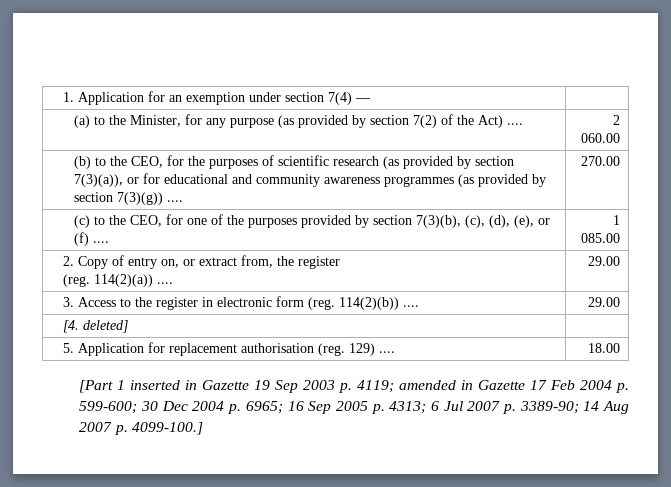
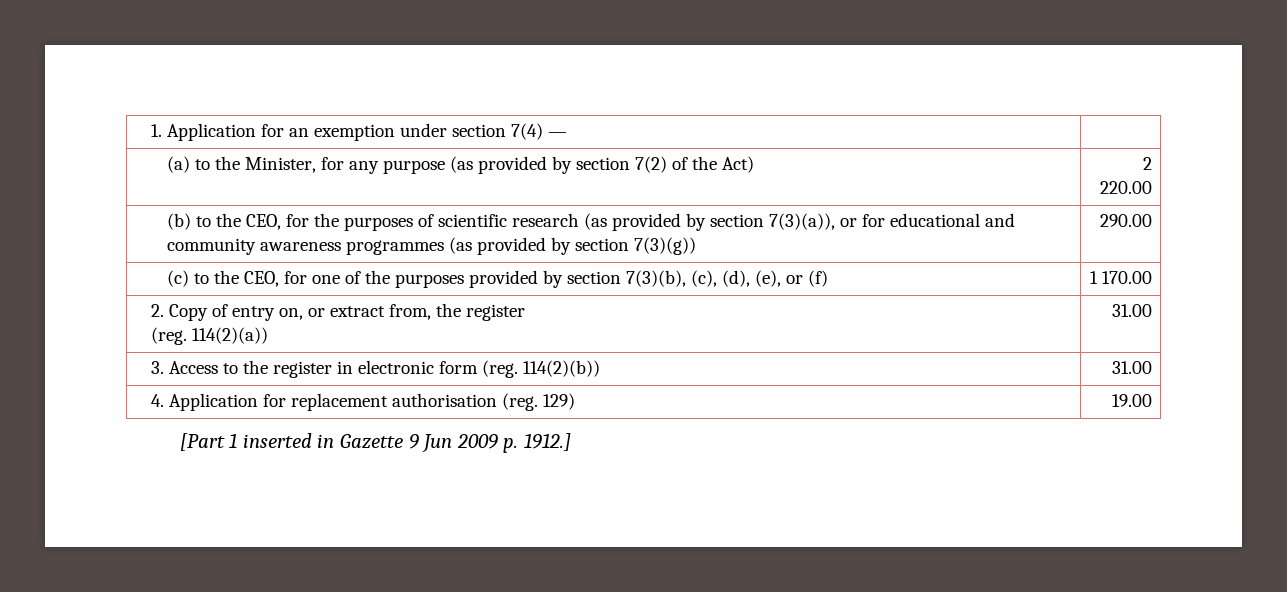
- (a) to the Minister, for any purpose (as provided by section 7(2) of the Act) .... | 2 060.00
+ (a) to the Minister, for any purpose (as provided by section 7(2) of the Act) | 2 220.00
- (b) to the CEO, for the purposes of scientific research (as provided by section 7(3)(a)), or for educational and community awareness programmes (as provided by section 7(3)(g)) .... | 270.00
+ (b) to the CEO, for the purposes of scientific research (as provided by section 7(3)(a)), or for educational and community awareness programmes (as provided by section 7(3)(g)) | 290.00
- (c) to the CEO, for one of the purposes provided by section 7(3)(b), (c), (d), (e), or (f) .... | 1 085.00
+ (c) to the CEO, for one of the purposes provided by section 7(3)(b), (c), (d), (e), or (f) | 1 170.00
  2. Copy of entry on, or extract from, the register
- (reg. 114(2)(a)) .... | 29.00
+ (reg. 114(2)(a)) | 31.00
- 3. Access to the register in electronic form (reg. 114(2)(b)) .... | 29.00
- [4. deleted] |
- 5. Application for replacement authorisation (reg. 129) .... | 18.00
+ 3. Access to the register in electronic form (reg. 114(2)(b)) | 31.00
+ 4. Application for replacement authorisation (reg. 129) | 19.00
- [Part 1 inserted in Gazette 19 Sep 2003 p. 4119; amended in Gazette 17 Feb 2004 p. 599-600; 30 Dec 2004 p. 6965; 16 Sep 2005 p. 4313; 6 Jul 2007 p. 3389-90; 14 Aug 2007 p. 4099-100.]
+ [Part 1 inserted in Gazette 9 Jun 2009 p. 1912.]

